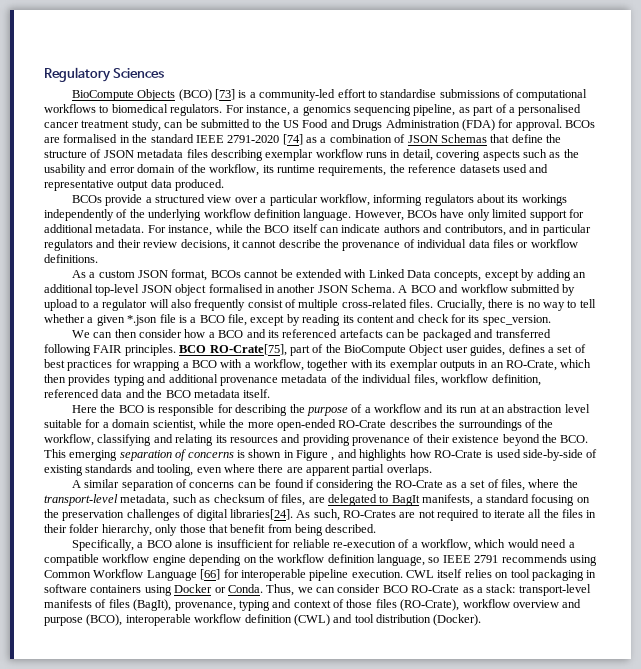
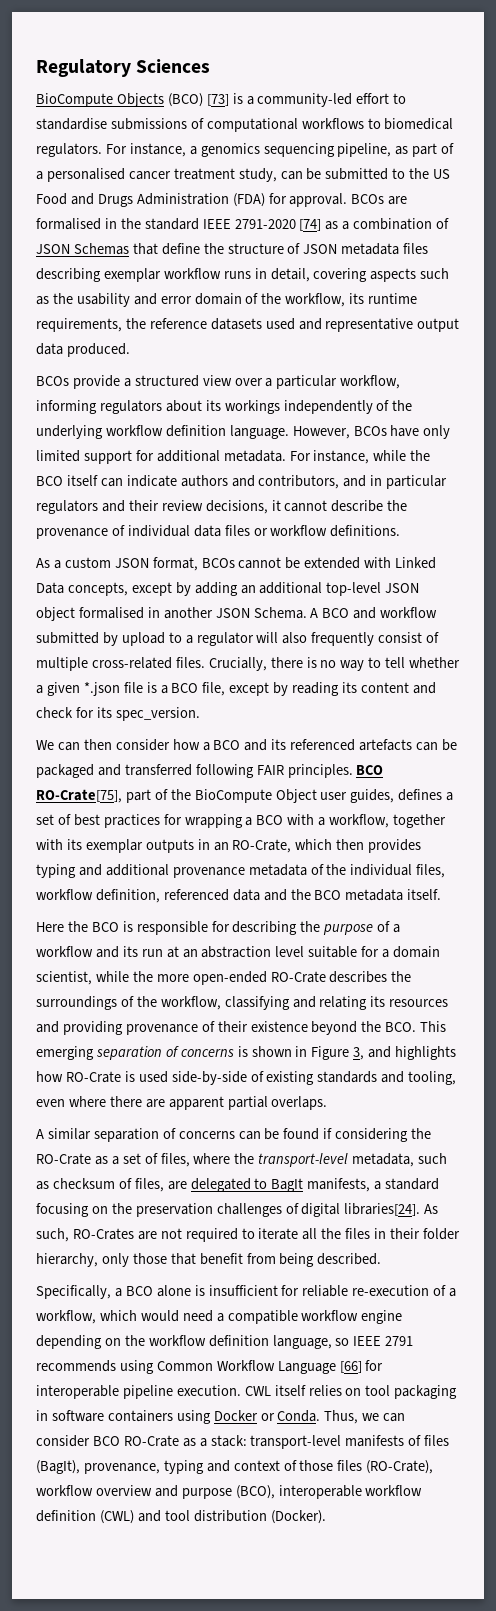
- Here the BCO is responsible for describing the purpose of a workflow and its run at an abstraction level suitable for a domain scientist, while the more open-ended RO-Crate describes the surroundings of the workflow, classifying and relating its resources and providing provenance of their existence beyond the BCO. This emerging separation of concerns is shown in Figure , and highlights how RO-Crate is used side-by-side of existing standards and tooling, even where there are apparent partial overlaps.
+ Here the BCO is responsible for describing the purpose of a workflow and its run at an abstraction level suitable for a domain scientist, while the more open-ended RO-Crate describes the surroundings of the workflow, classifying and relating its resources and providing provenance of their existence beyond the BCO. This emerging separation of concerns is shown in Figure 3, and highlights how RO-Crate is used side-by-side of existing standards and tooling, even where there are apparent partial overlaps.

